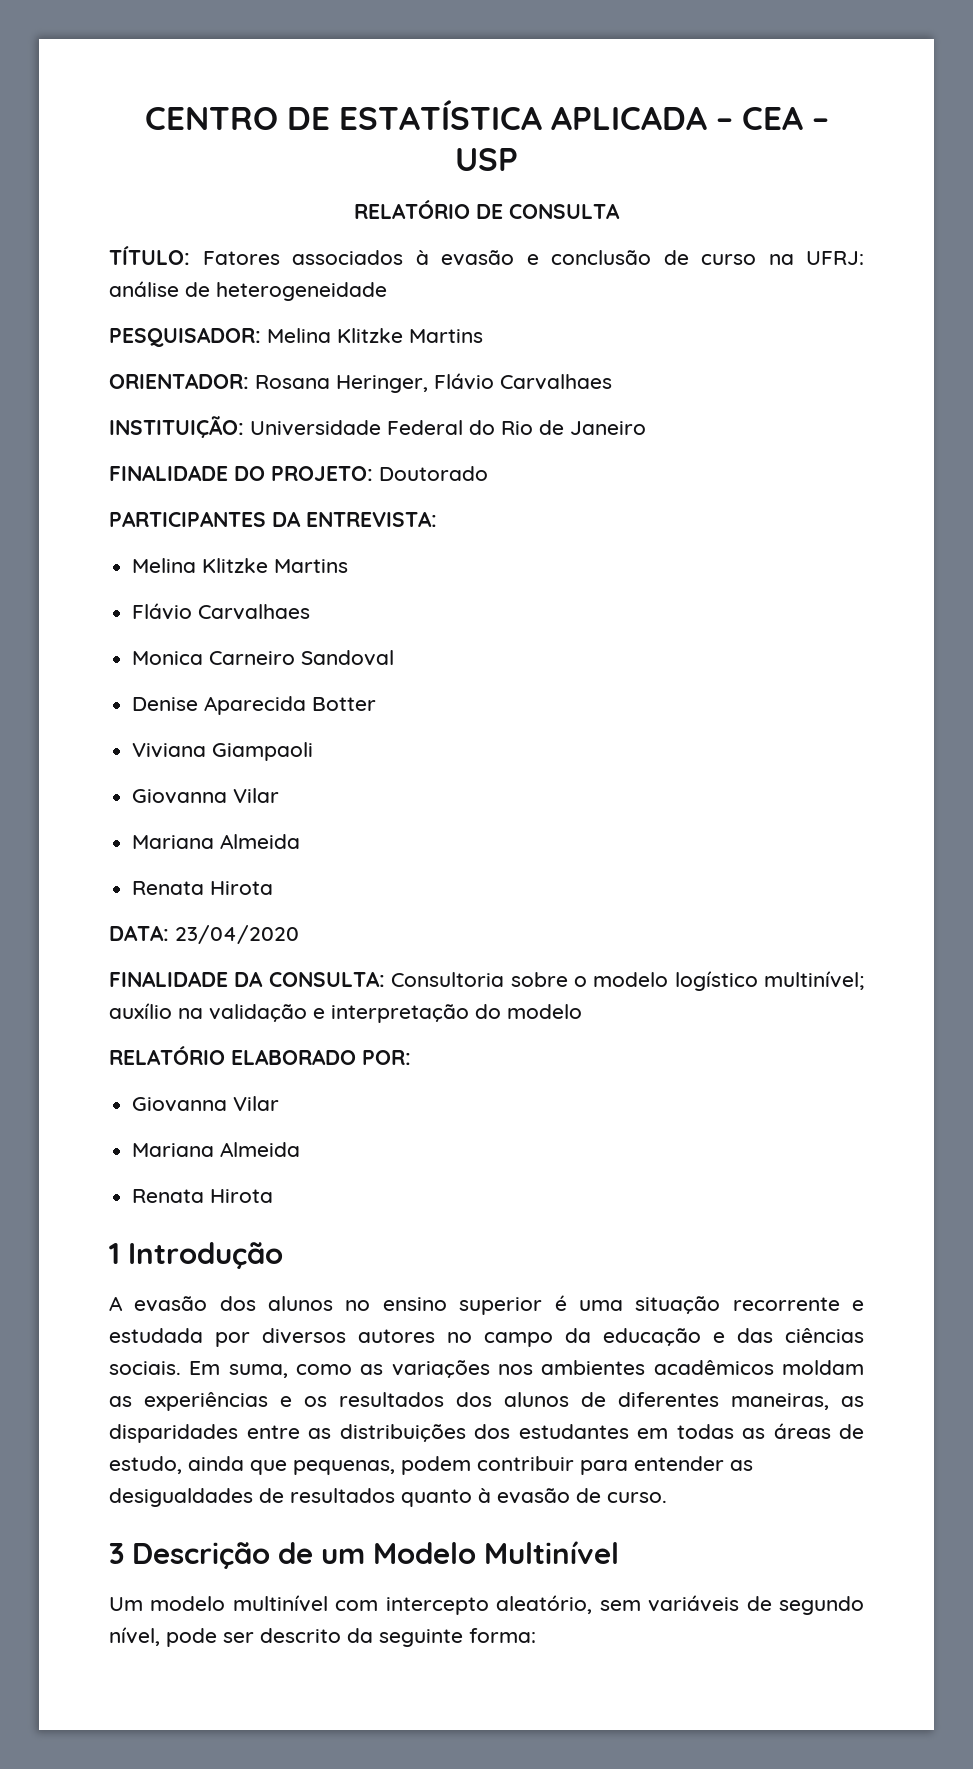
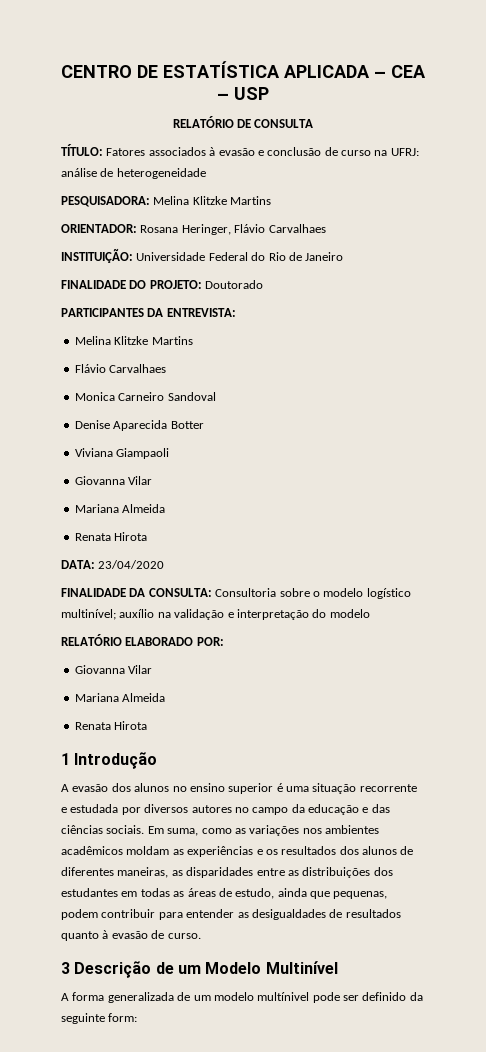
- PESQUISADOR: Melina Klitzke Martins
+ PESQUISADORA: Melina Klitzke Martins
- Um modelo multinível com intercepto aleatório, sem variáveis de segundo nível, pode ser descrito da seguinte forma:
+ A forma generalizada de um modelo multínivel pode ser definido da seguinte form:

